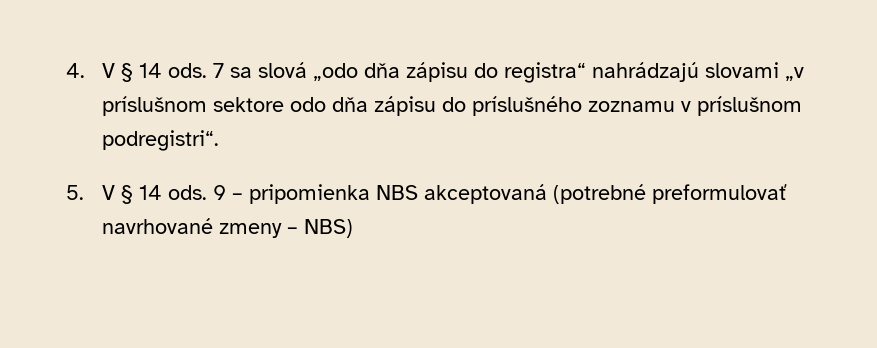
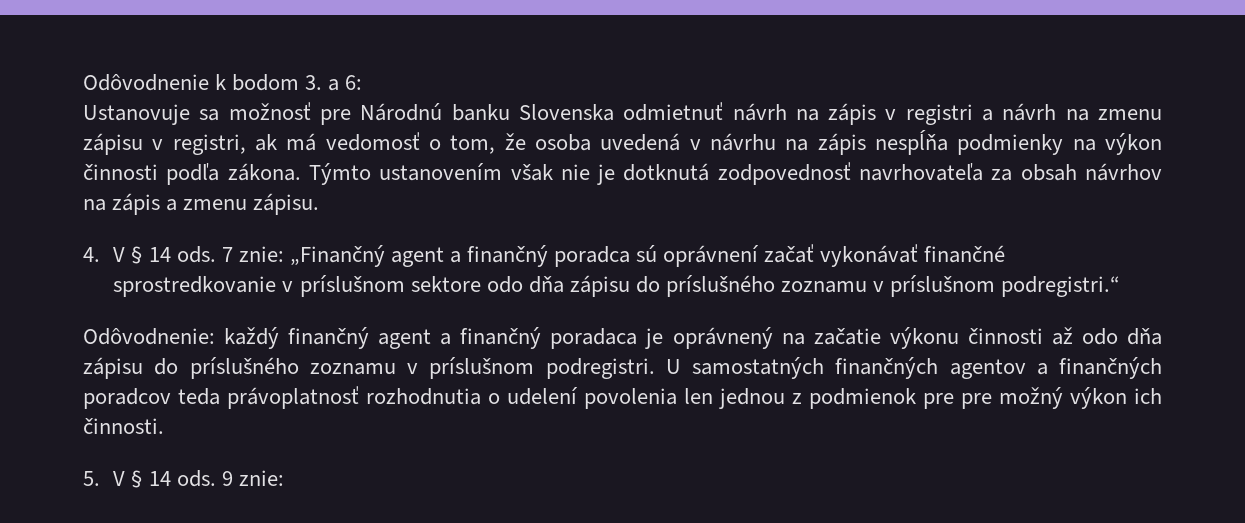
+ Odôvodnenie k bodom 3. a 6:
+ Ustanovuje sa možnosť pre Národnú banku Slovenska odmietnuť návrh na zápis v registri a návrh na zmenu zápisu v registri, ak má vedomosť o tom, že osoba uvedená v návrhu na zápis nespĺňa podmienky na výkon činnosti podľa zákona. Týmto ustanovením však nie je dotknutá zodpovednosť navrhovateľa za obsah návrhov na zápis a zmenu zápisu.
- 7 sa slová „odo dňa zápisu do registra“ nahrádzajú slovami „v príslušnom sektore odo dňa zápisu do príslušného zoznamu v príslušnom podregistri“.
+ 7 znie: „Finančný agent a finančný poradca sú oprávnení začať vykonávať finančné sprostredkovanie v príslušnom sektore odo dňa zápisu do príslušného zoznamu v príslušnom podregistri.“
+ Odôvodnenie: každý finančný agent a finančný poradaca je oprávnený na začatie výkonu činnosti až odo dňa zápisu do príslušného zoznamu v príslušnom podregistri. U samostatných finančných agentov a finančných poradcov teda právoplatnosť rozhodnutia o udelení povolenia len jednou z podmienok pre pre možný výkon ich činnosti.
- 9 – pripomienka NBS akceptovaná (potrebné preformulovať navrhované zmeny – NBS)
+ 9 znie:

